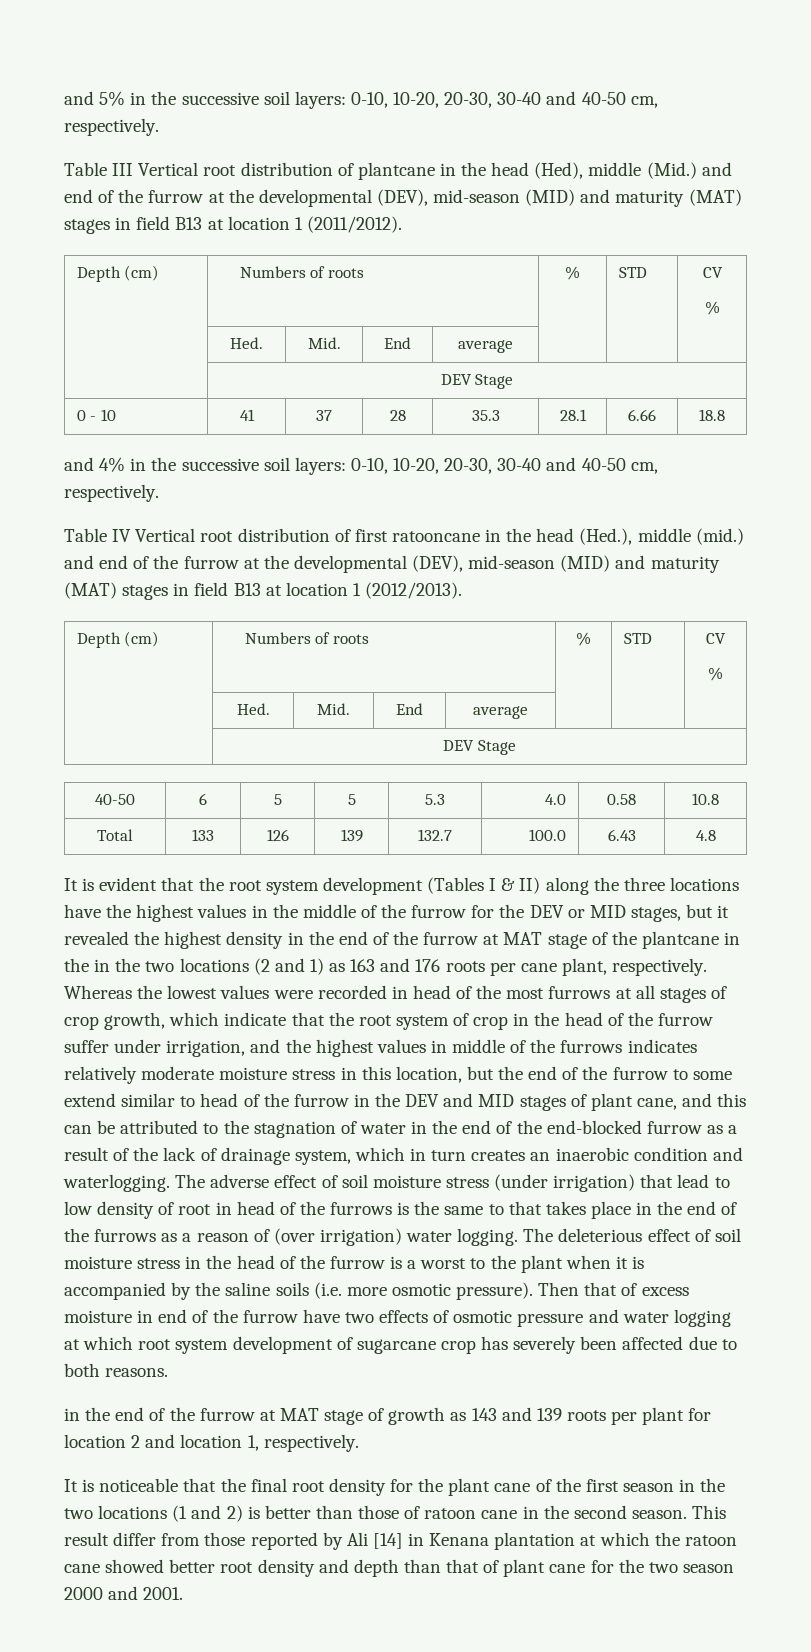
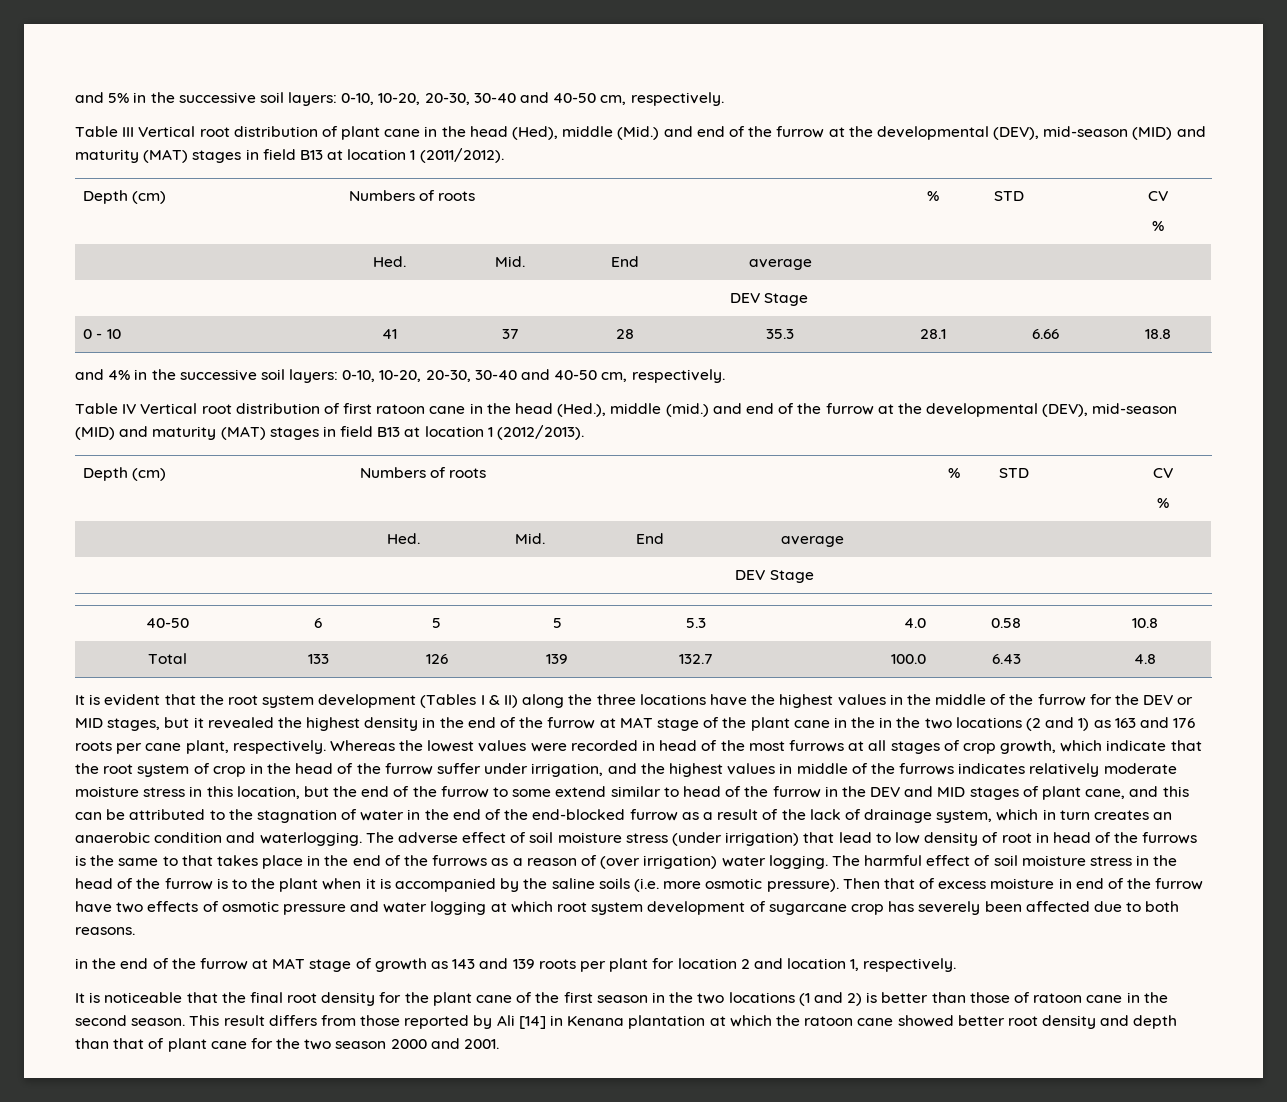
- Table III Vertical root distribution of plantcane in the head (Hed), middle (Mid.) and end of the furrow at the developmental (DEV), mid-season (MID) and maturity (MAT) stages in field B13 at location 1 (2011/2012).
+ Table III Vertical root distribution of plant cane in the head (Hed), middle (Mid.) and end of the furrow at the developmental (DEV), mid-season (MID) and maturity (MAT) stages in field B13 at location 1 (2011/2012).
- Table IV Vertical root distribution of first ratooncane in the head (Hed.), middle (mid.) and end of the furrow at the developmental (DEV), mid-season (MID) and maturity (MAT) stages in field B13 at location 1 (2012/2013).
+ Table IV Vertical root distribution of first ratoon cane in the head (Hed.), middle (mid.) and end of the furrow at the developmental (DEV), mid-season (MID) and maturity (MAT) stages in field B13 at location 1 (2012/2013).
- It is evident that the root system development (Tables I & II) along the three locations have the highest values in the middle of the furrow for the DEV or MID stages, but it revealed the highest density in the end of the furrow at MAT stage of the plantcane in the in the two locations (2 and 1) as 163 and 176 roots per cane plant, respectively.
+ It is evident that the root system development (Tables I & II) along the three locations have the highest values in the middle of the furrow for the DEV or MID stages, but it revealed the highest density in the end of the furrow at MAT stage of the plant cane in the in the two locations (2 and 1) as 163 and 176 roots per cane plant, respectively.
- Whereas the lowest values were recorded in head of the most furrows at all stages of crop growth, which indicate that the root system of crop in the head of the furrow suffer under irrigation, and the highest values in middle of the furrows indicates relatively moderate moisture stress in this location, but the end of the furrow to some extend similar to head of the furrow in the DEV and MID stages of plant cane, and this can be attributed to the stagnation of water in the end of the end-blocked furrow as a result of the lack of drainage system, which in turn creates an inaerobic condition and waterlogging.
+ Whereas the lowest values were recorded in head of the most furrows at all stages of crop growth, which indicate that the root system of crop in the head of the furrow suffer under irrigation, and the highest values in middle of the furrows indicates relatively moderate moisture stress in this location, but the end of the furrow to some extend similar to head of the furrow in the DEV and MID stages of plant cane, and this can be attributed to the stagnation of water in the end of the end-blocked furrow as a result of the lack of drainage system, which in turn creates an anaerobic condition and waterlogging.
- The deleterious effect of soil moisture stress in the head of the furrow is a worst to the plant when it is accompanied by the saline soils (i.e. more osmotic pressure).
+ The harmful effect of soil moisture stress in the head of the furrow is to the plant when it is accompanied by the saline soils (i.e. more osmotic pressure).
- This result differ from those reported by Ali [14] in Kenana plantation at which the ratoon cane showed better root density and depth than that of plant cane for the two season 2000 and 2001.
+ This result differs from those reported by Ali [14] in Kenana plantation at which the ratoon cane showed better root density and depth than that of plant cane for the two season 2000 and 2001.

